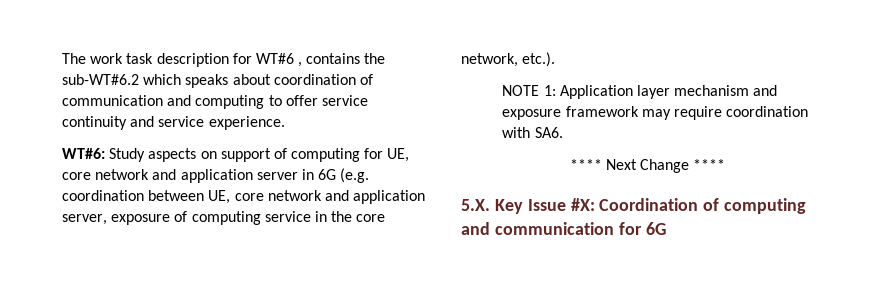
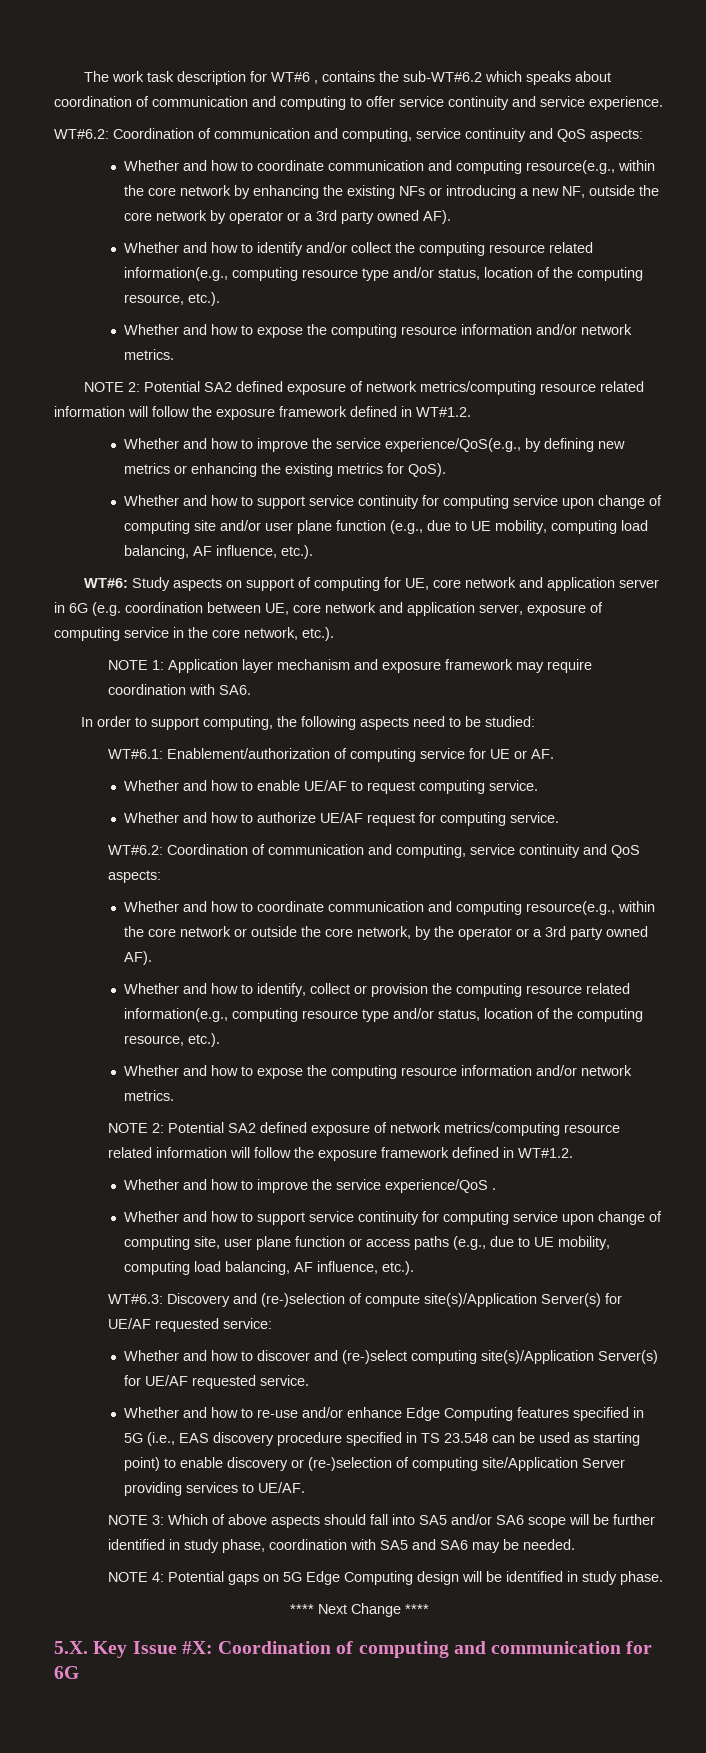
  The work task description for WT#6 , contains the sub-WT#6.2 which speaks about coordination of communication and computing to offer service continuity and service experience.
+ WT#6.2: Coordination of communication and computing, service continuity and QoS aspects:
+ Whether and how to coordinate communication and computing resource(e.g., within the core network by enhancing the existing NFs or introducing a new NF, outside the core network by operator or a 3rd party owned AF).
+ Whether and how to identify and/or collect the computing resource related information(e.g., computing resource type and/or status, location of the computing resource, etc.).
+ Whether and how to expose the computing resource information and/or network metrics.
+ NOTE 2: Potential SA2 defined exposure of network metrics/computing resource related information will follow the exposure framework defined in WT#1.2.
+ Whether and how to improve the service experience/QoS(e.g., by defining new metrics or enhancing the existing metrics for QoS).
+ Whether and how to support service continuity for computing service upon change of computing site and/or user plane function (e.g., due to UE mobility, computing load balancing, AF influence, etc.).
+ In order to support computing, the following aspects need to be studied:
+ WT#6.1: Enablement/authorization of computing service for UE or AF.
+ Whether and how to enable UE/AF to request computing service.
+ Whether and how to authorize UE/AF request for computing service.
+ WT#6.2: Coordination of communication and computing, service continuity and QoS aspects:
+ Whether and how to coordinate communication and computing resource(e.g., within the core network or outside the core network, by the operator or a 3rd party owned AF).
+ Whether and how to identify, collect or provision the computing resource related information(e.g., computing resource type and/or status, location of the computing resource, etc.).
+ Whether and how to expose the computing resource information and/or network metrics.
+ NOTE 2: Potential SA2 defined exposure of network metrics/computing resource related information will follow the exposure framework defined in WT#1.2.
+ Whether and how to improve the service experience/QoS .
+ Whether and how to support service continuity for computing service upon change of computing site, user plane function or access paths (e.g., due to UE mobility, computing load balancing, AF influence, etc.).
+ WT#6.3: Discovery and (re-)selection of compute site(s)/Application Server(s) for UE/AF requested service:
+ Whether and how to discover and (re-)select computing site(s)/Application Server(s) for UE/AF requested service.
+ Whether and how to re-use and/or enhance Edge Computing features specified in 5G (i.e., EAS discovery procedure specified in TS 23.548 can be used as starting point) to enable discovery or (re-)selection of computing site/Application Server providing services to UE/AF.
+ NOTE 3: Which of above aspects should fall into SA5 and/or SA6 scope will be further identified in study phase, coordination with SA5 and SA6 may be needed.
+ NOTE 4: Potential gaps on 5G Edge Computing design will be identified in study phase.

